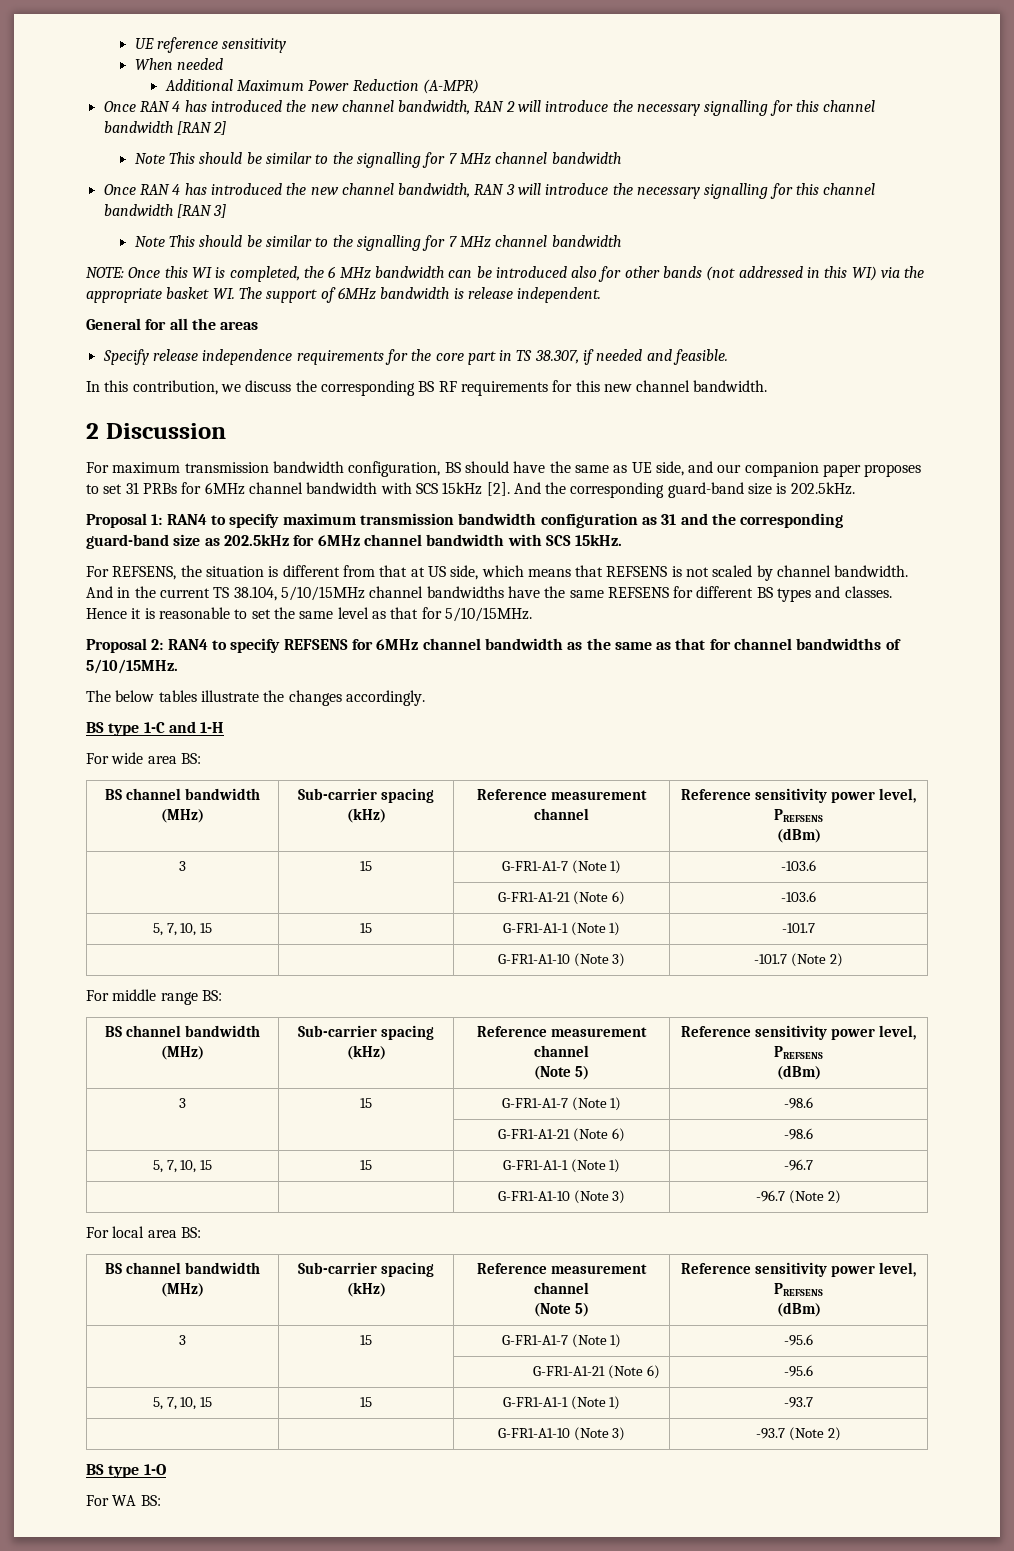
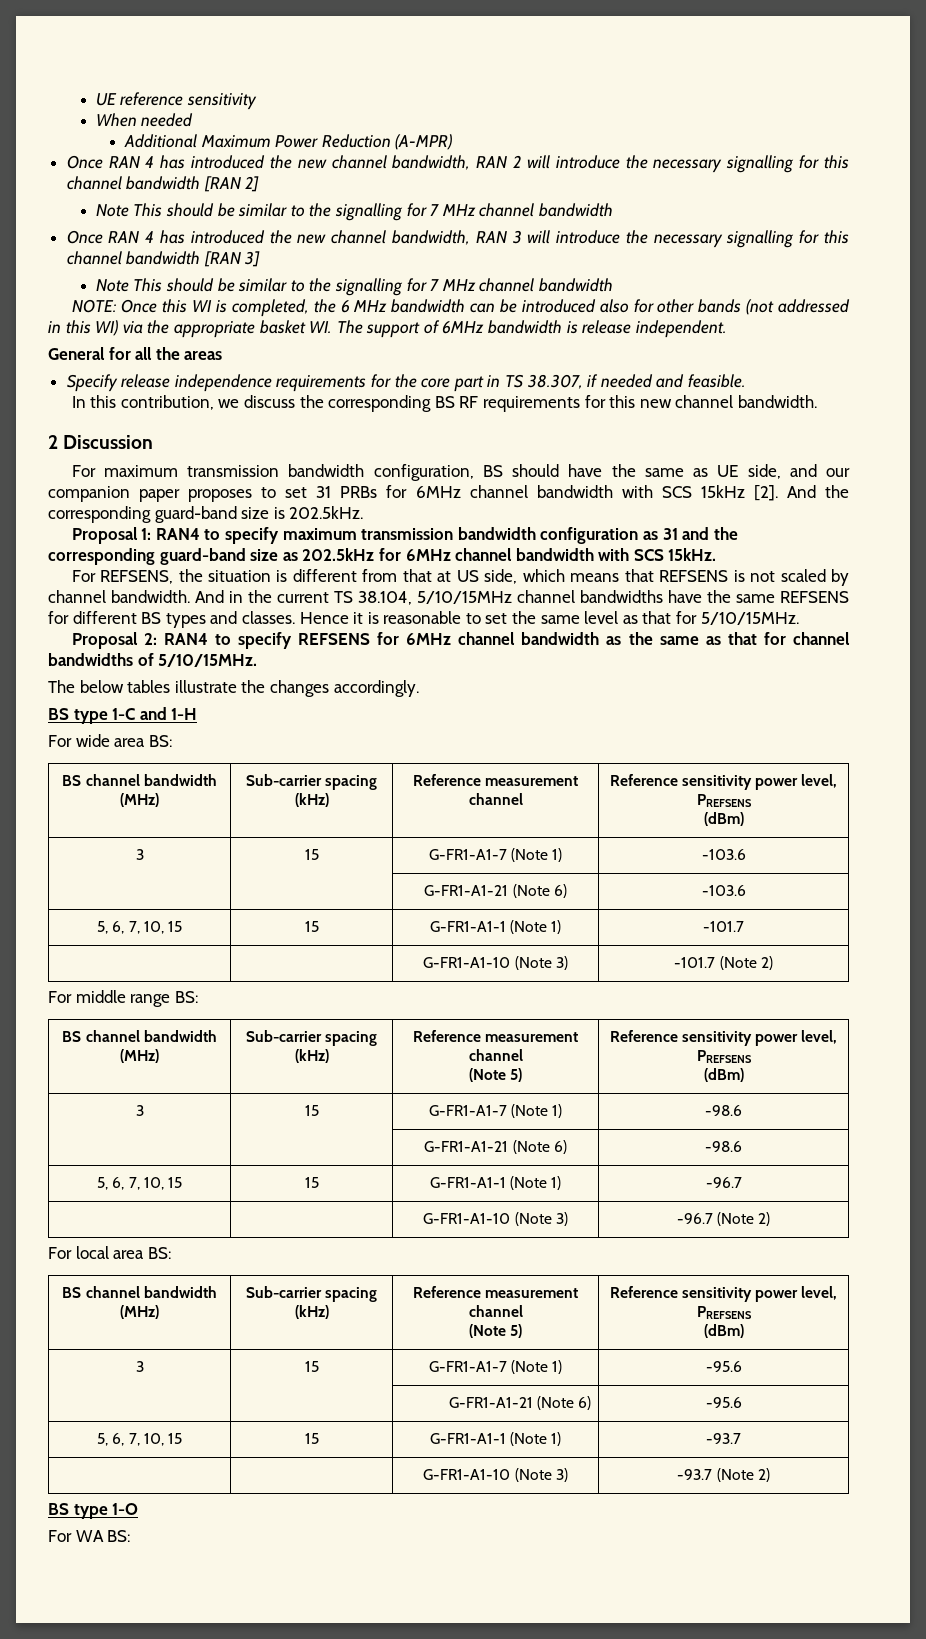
- 5, 7, 10, 15 | 15 | G-FR1-A1-1 (Note 1) | -101.7
+ 5, 6, 7, 10, 15 | 15 | G-FR1-A1-1 (Note 1) | -101.7
- 5, 7, 10, 15 | 15 | G-FR1-A1-1 (Note 1) | -96.7
+ 5, 6, 7, 10, 15 | 15 | G-FR1-A1-1 (Note 1) | -96.7
- 5, 7, 10, 15 | 15 | G-FR1-A1-1 (Note 1) | -93.7
+ 5, 6, 7, 10, 15 | 15 | G-FR1-A1-1 (Note 1) | -93.7

